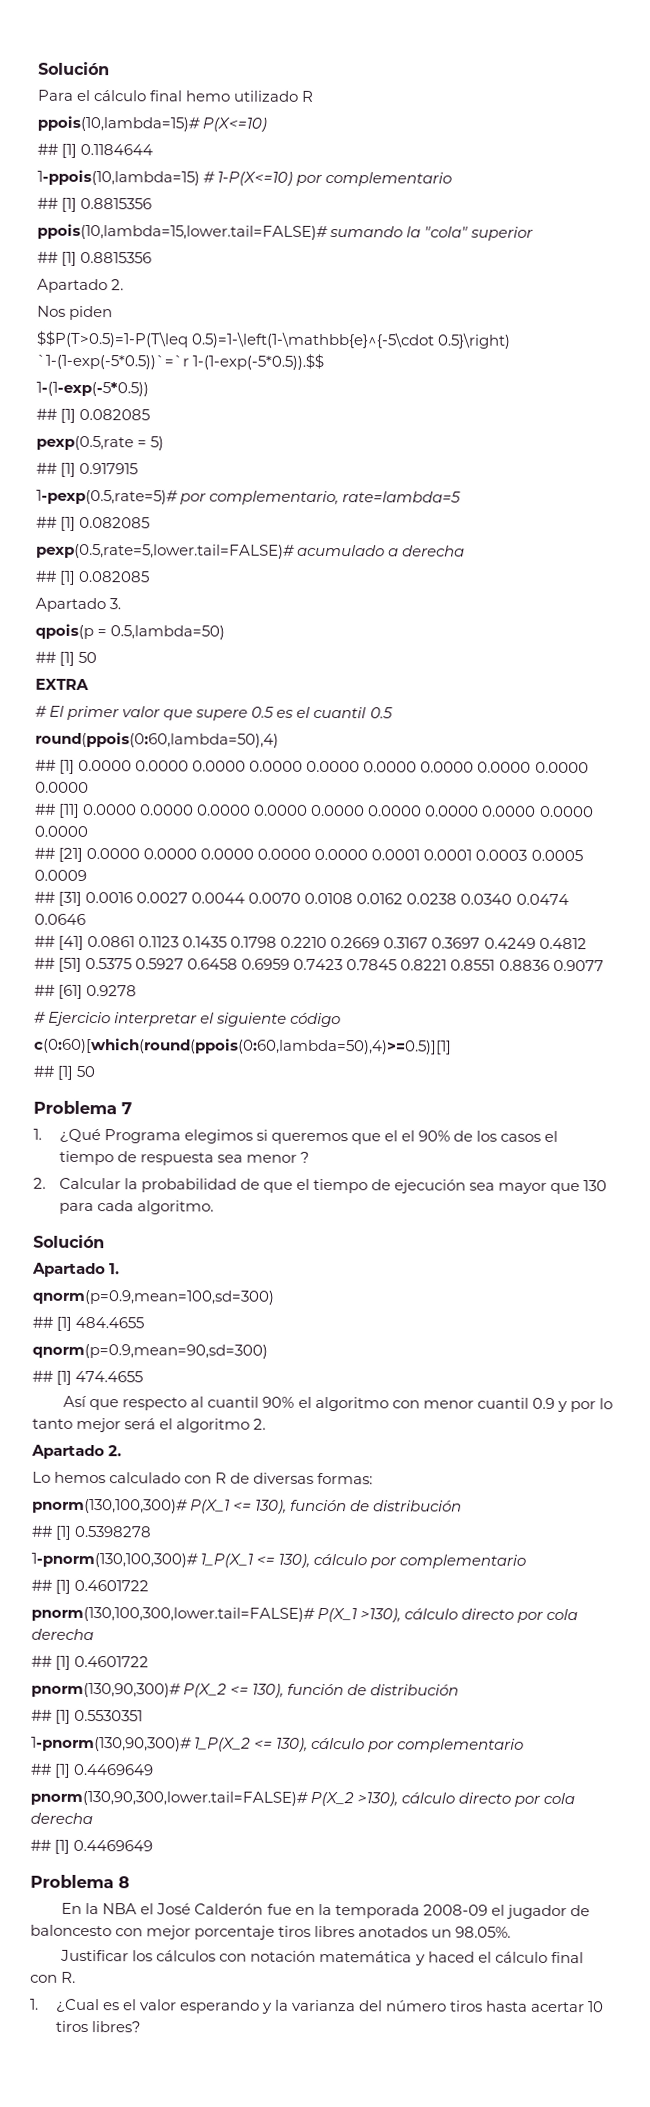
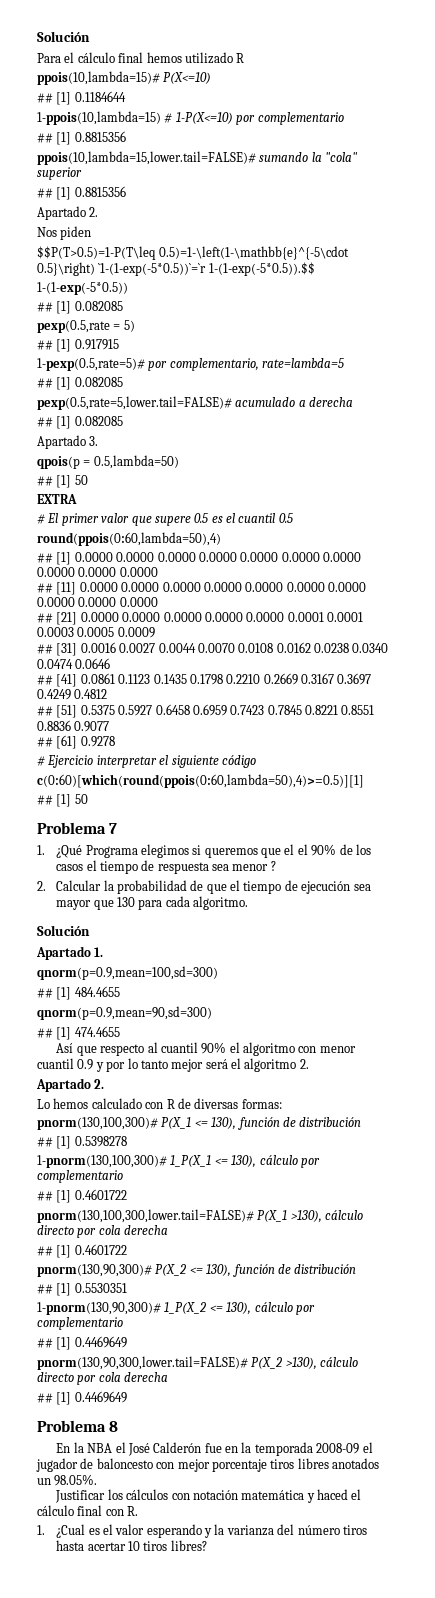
- Para el cálculo final hemo utilizado R
+ Para el cálculo final hemos utilizado R

